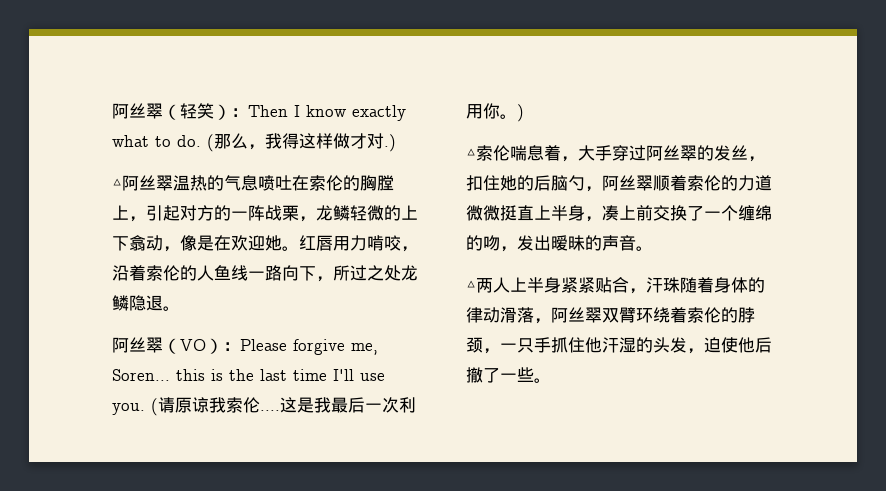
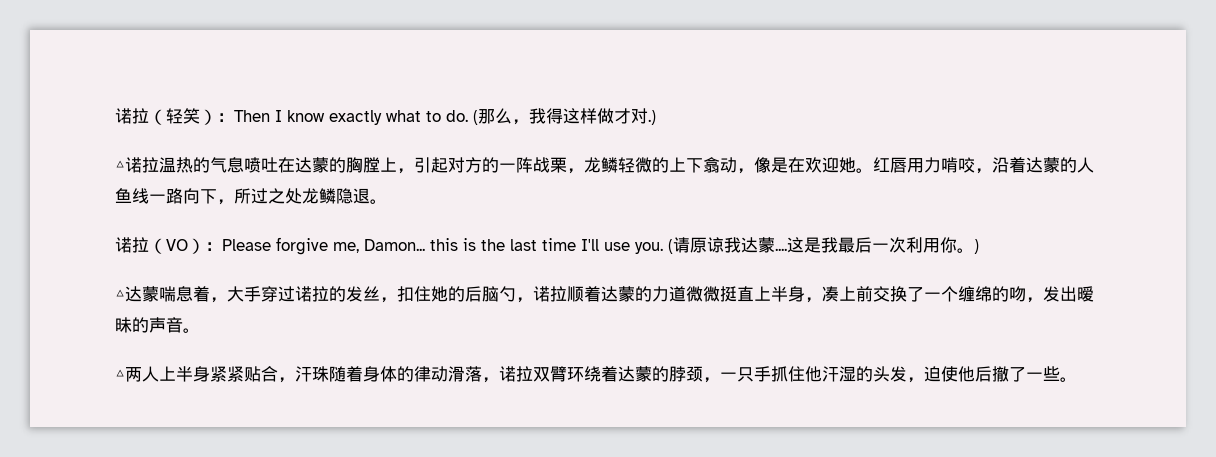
- 阿丝翠（轻笑）：Then I know exactly what to do.
+ 诺拉（轻笑）：Then I know exactly what to do.
- △阿丝翠温热的气息喷吐在索伦的胸膛上，引起对方的一阵战栗，龙鳞轻微的上下翕动，像是在欢迎她。
+ △诺拉温热的气息喷吐在达蒙的胸膛上，引起对方的一阵战栗，龙鳞轻微的上下翕动，像是在欢迎她。
- 红唇用力啃咬，沿着索伦的人鱼线一路向下，所过之处龙鳞隐退。
+ 红唇用力啃咬，沿着达蒙的人鱼线一路向下，所过之处龙鳞隐退。
- 阿丝翠（VO）：Please forgive me, Soren... this is the last time I'll use you.
+ 诺拉（VO）：Please forgive me, Damon... this is the last time I'll use you.
- (请原谅我索伦....
+ (请原谅我达蒙....
- △索伦喘息着，大手穿过阿丝翠的发丝，扣住她的后脑勺，阿丝翠顺着索伦的力道微微挺直上半身，凑上前交换了一个缠绵的吻，发出暧昧的声音。
+ △达蒙喘息着，大手穿过诺拉的发丝，扣住她的后脑勺，诺拉顺着达蒙的力道微微挺直上半身，凑上前交换了一个缠绵的吻，发出暧昧的声音。
- △两人上半身紧紧贴合，汗珠随着身体的律动滑落，阿丝翠双臂环绕着索伦的脖颈，一只手抓住他汗湿的头发，迫使他后撤了一些。
+ △两人上半身紧紧贴合，汗珠随着身体的律动滑落，诺拉双臂环绕着达蒙的脖颈，一只手抓住他汗湿的头发，迫使他后撤了一些。

